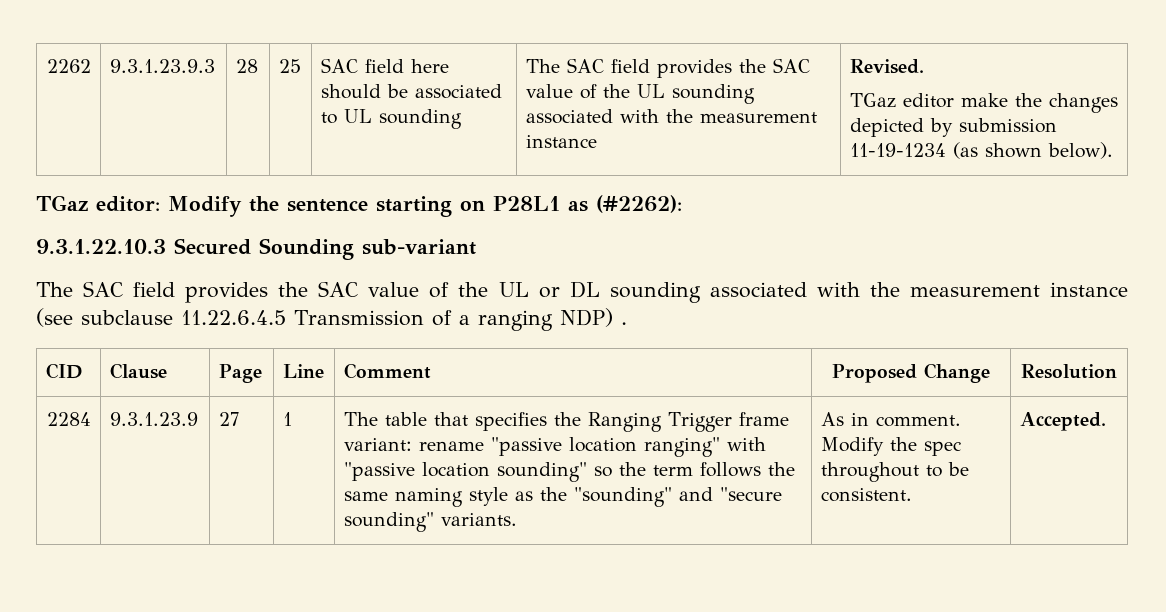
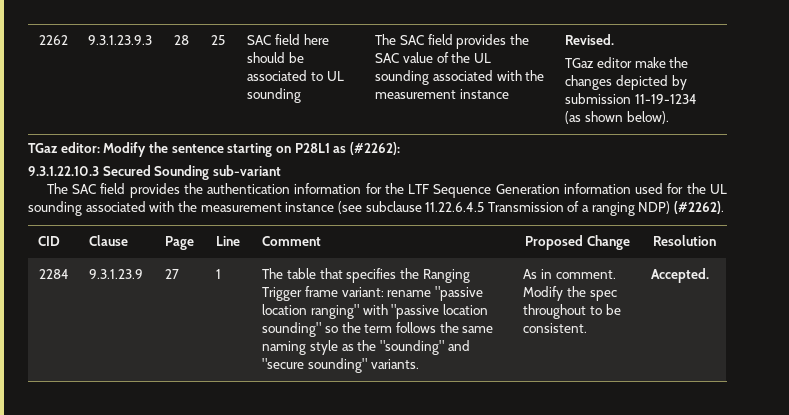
- The SAC field provides the SAC value of the UL or DL sounding associated with the measurement instance (see subclause 11.22.6.4.5 Transmission of a ranging NDP) .
+ The SAC field provides the authentication information for the LTF Sequence Generation information used for the UL sounding associated with the measurement instance (see subclause 11.22.6.4.5 Transmission of a ranging NDP) (#2262).

